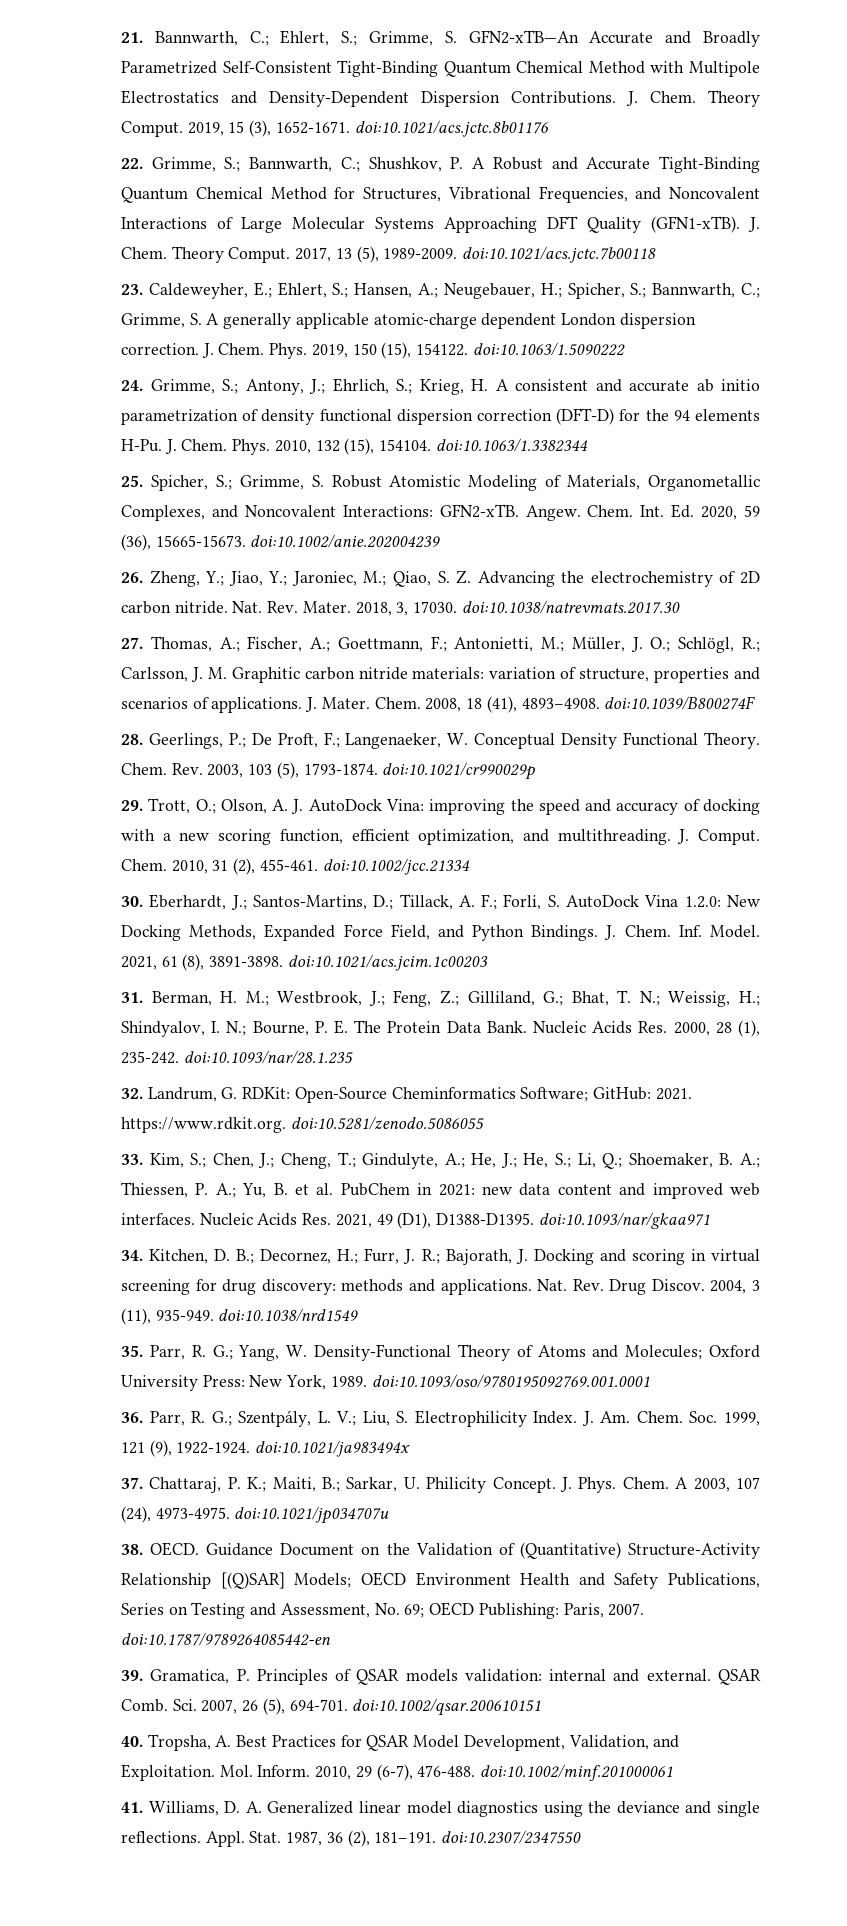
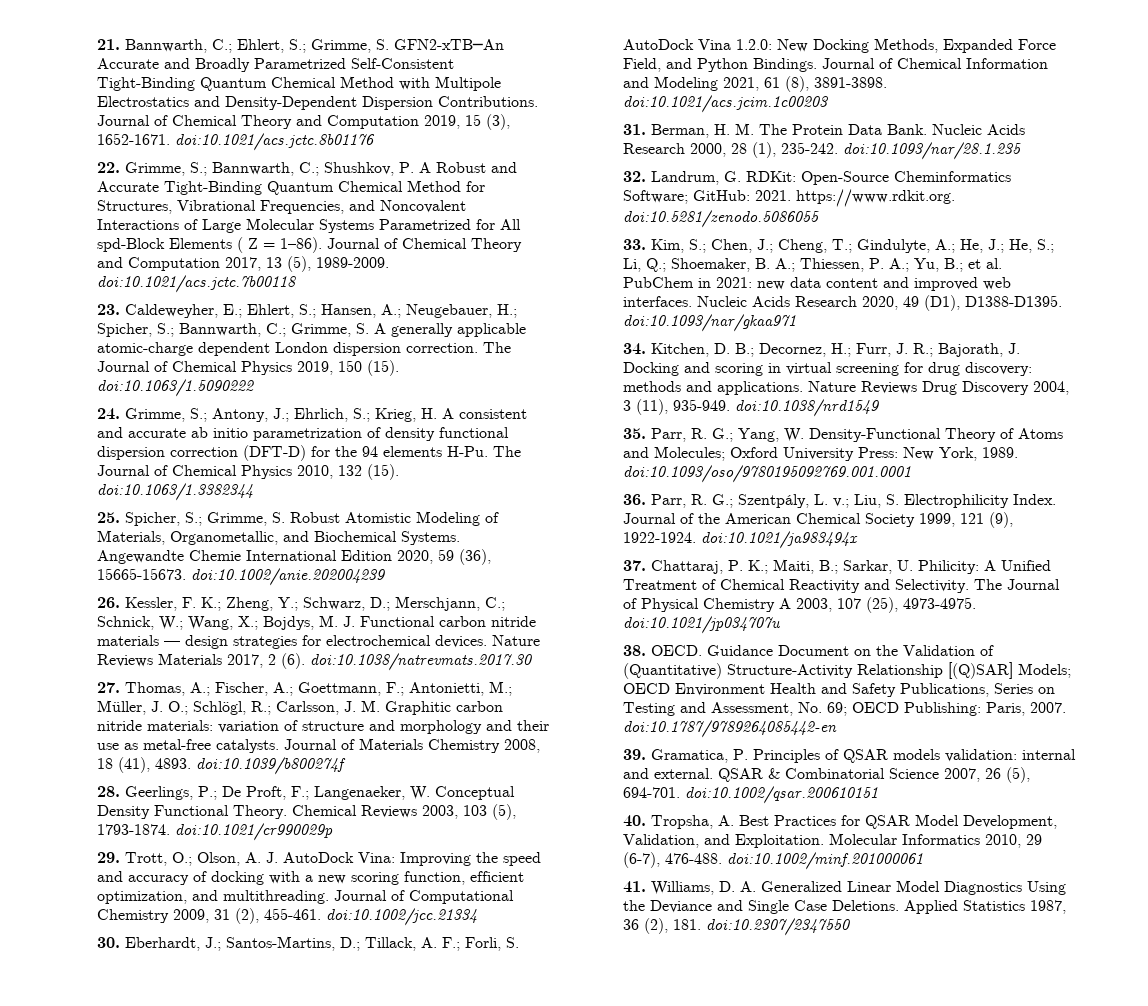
- 21. Bannwarth, C.; Ehlert, S.; Grimme, S. GFN2-xTB—An Accurate and Broadly Parametrized Self-Consistent Tight-Binding Quantum Chemical Method with Multipole Electrostatics and Density-Dependent Dispersion Contributions.
+ 21. Bannwarth, C.; Ehlert, S.; Grimme, S. GFN2-xTB─An Accurate and Broadly Parametrized Self-Consistent Tight-Binding Quantum Chemical Method with Multipole Electrostatics and Density-Dependent Dispersion Contributions.
- J. Chem. Theory Comput. 2019, 15 (3), 1652-1671. doi:10.1021/acs.jctc.8b01176
+ Journal of Chemical Theory and Computation 2019, 15 (3), 1652-1671. doi:10.1021/acs.jctc.8b01176
- 22. Grimme, S.; Bannwarth, C.; Shushkov, P. A Robust and Accurate Tight-Binding Quantum Chemical Method for Structures, Vibrational Frequencies, and Noncovalent Interactions of Large Molecular Systems Approaching DFT Quality (GFN1-xTB). J. Chem. Theory Comput. 2017, 13 (5), 1989-2009. doi:10.1021/acs.jctc.7b00118
+ 22. Grimme, S.; Bannwarth, C.; Shushkov, P. A Robust and Accurate Tight-Binding Quantum Chemical Method for Structures, Vibrational Frequencies, and Noncovalent Interactions of Large Molecular Systems Parametrized for All spd-Block Elements ( Z = 1–86). Journal of Chemical Theory and Computation 2017, 13 (5), 1989-2009. doi:10.1021/acs.jctc.7b00118
- J. Chem. Phys. 2019, 150 (15), 154122. doi:10.1063/1.5090222
+ The Journal of Chemical Physics 2019, 150 (15). doi:10.1063/1.5090222
- J. Chem. Phys. 2010, 132 (15), 154104. doi:10.1063/1.3382344
+ The Journal of Chemical Physics 2010, 132 (15). doi:10.1063/1.3382344
- 25. Spicher, S.; Grimme, S. Robust Atomistic Modeling of Materials, Organometallic Complexes, and Noncovalent Interactions: GFN2-xTB. Angew. Chem. Int. Ed. 2020, 59 (36), 15665-15673. doi:10.1002/anie.202004239
+ 25. Spicher, S.; Grimme, S. Robust Atomistic Modeling of Materials, Organometallic, and Biochemical Systems. Angewandte Chemie International Edition 2020, 59 (36), 15665-15673. doi:10.1002/anie.202004239
- 26. Zheng, Y.; Jiao, Y.; Jaroniec, M.; Qiao, S. Z. Advancing the electrochemistry of 2D carbon nitride. Nat. Rev. Mater. 2018, 3, 17030. doi:10.1038/natrevmats.2017.30
+ 26. Kessler, F. K.; Zheng, Y.; Schwarz, D.; Merschjann, C.; Schnick, W.; Wang, X.; Bojdys, M. J. Functional carbon nitride materials — design strategies for electrochemical devices. Nature Reviews Materials 2017, 2 (6). doi:10.1038/natrevmats.2017.30
- 27. Thomas, A.; Fischer, A.; Goettmann, F.; Antonietti, M.; Müller, J. O.; Schlögl, R.; Carlsson, J. M. Graphitic carbon nitride materials: variation of structure, properties and scenarios of applications. J. Mater. Chem. 2008, 18 (41), 4893–4908. doi:10.1039/B800274F
+ 27. Thomas, A.; Fischer, A.; Goettmann, F.; Antonietti, M.; Müller, J. O.; Schlögl, R.; Carlsson, J. M. Graphitic carbon nitride materials: variation of structure and morphology and their use as metal-free catalysts. Journal of Materials Chemistry 2008, 18 (41), 4893. doi:10.1039/b800274f
- Chem. Rev. 2003, 103 (5), 1793-1874. doi:10.1021/cr990029p
+ Chemical Reviews 2003, 103 (5), 1793-1874. doi:10.1021/cr990029p
- 29. Trott, O.; Olson, A. J. AutoDock Vina: improving the speed and accuracy of docking with a new scoring function, efficient optimization, and multithreading.
+ 29. Trott, O.; Olson, A. J. AutoDock Vina: Improving the speed and accuracy of docking with a new scoring function, efficient optimization, and multithreading.
- J. Comput. Chem. 2010, 31 (2), 455-461. doi:10.1002/jcc.21334
+ Journal of Computational Chemistry 2009, 31 (2), 455-461. doi:10.1002/jcc.21334
- J. Chem. Inf. Model. 2021, 61 (8), 3891-3898. doi:10.1021/acs.jcim.1c00203
+ Journal of Chemical Information and Modeling 2021, 61 (8), 3891-3898. doi:10.1021/acs.jcim.1c00203
- 31. Berman, H. M.; Westbrook, J.; Feng, Z.; Gilliland, G.; Bhat, T. N.; Weissig, H.; Shindyalov, I. N.; Bourne, P. E. The Protein Data Bank.
+ 31. Berman, H. M. The Protein Data Bank.
- Nucleic Acids Res. 2000, 28 (1), 235-242. doi:10.1093/nar/28.1.235
+ Nucleic Acids Research 2000, 28 (1), 235-242. doi:10.1093/nar/28.1.235
- 33. Kim, S.; Chen, J.; Cheng, T.; Gindulyte, A.; He, J.; He, S.; Li, Q.; Shoemaker, B. A.; Thiessen, P. A.; Yu, B. et al. PubChem in 2021: new data content and improved web interfaces.
+ 33. Kim, S.; Chen, J.; Cheng, T.; Gindulyte, A.; He, J.; He, S.; Li, Q.; Shoemaker, B. A.; Thiessen, P. A.; Yu, B.; et al. PubChem in 2021: new data content and improved web interfaces.
- Nucleic Acids Res. 2021, 49 (D1), D1388-D1395. doi:10.1093/nar/gkaa971
+ Nucleic Acids Research 2020, 49 (D1), D1388-D1395. doi:10.1093/nar/gkaa971
- Nat. Rev. Drug Discov. 2004, 3 (11), 935-949. doi:10.1038/nrd1549
+ Nature Reviews Drug Discovery 2004, 3 (11), 935-949. doi:10.1038/nrd1549
- 36. Parr, R. G.; Szentpály, L. V.; Liu, S. Electrophilicity Index.
+ 36. Parr, R. G.; Szentpály, L. v.; Liu, S. Electrophilicity Index.
- J. Am. Chem. Soc. 1999, 121 (9), 1922-1924. doi:10.1021/ja983494x
+ Journal of the American Chemical Society 1999, 121 (9), 1922-1924. doi:10.1021/ja983494x
- 37. Chattaraj, P. K.; Maiti, B.; Sarkar, U. Philicity Concept. J. Phys. Chem. A 2003, 107 (24), 4973-4975. doi:10.1021/jp034707u
+ 37. Chattaraj, P. K.; Maiti, B.; Sarkar, U. Philicity: A Unified Treatment of Chemical Reactivity and Selectivity. The Journal of Physical Chemistry A 2003, 107 (25), 4973-4975. doi:10.1021/jp034707u
- QSAR Comb. Sci. 2007, 26 (5), 694-701. doi:10.1002/qsar.200610151
+ QSAR & Combinatorial Science 2007, 26 (5), 694-701. doi:10.1002/qsar.200610151
- Mol. Inform. 2010, 29 (6-7), 476-488. doi:10.1002/minf.201000061
+ Molecular Informatics 2010, 29 (6-7), 476-488. doi:10.1002/minf.201000061
- 41. Williams, D. A. Generalized linear model diagnostics using the deviance and single reflections. Appl. Stat. 1987, 36 (2), 181–191. doi:10.2307/2347550
+ 41. Williams, D. A. Generalized Linear Model Diagnostics Using the Deviance and Single Case Deletions. Applied Statistics 1987, 36 (2), 181. doi:10.2307/2347550

